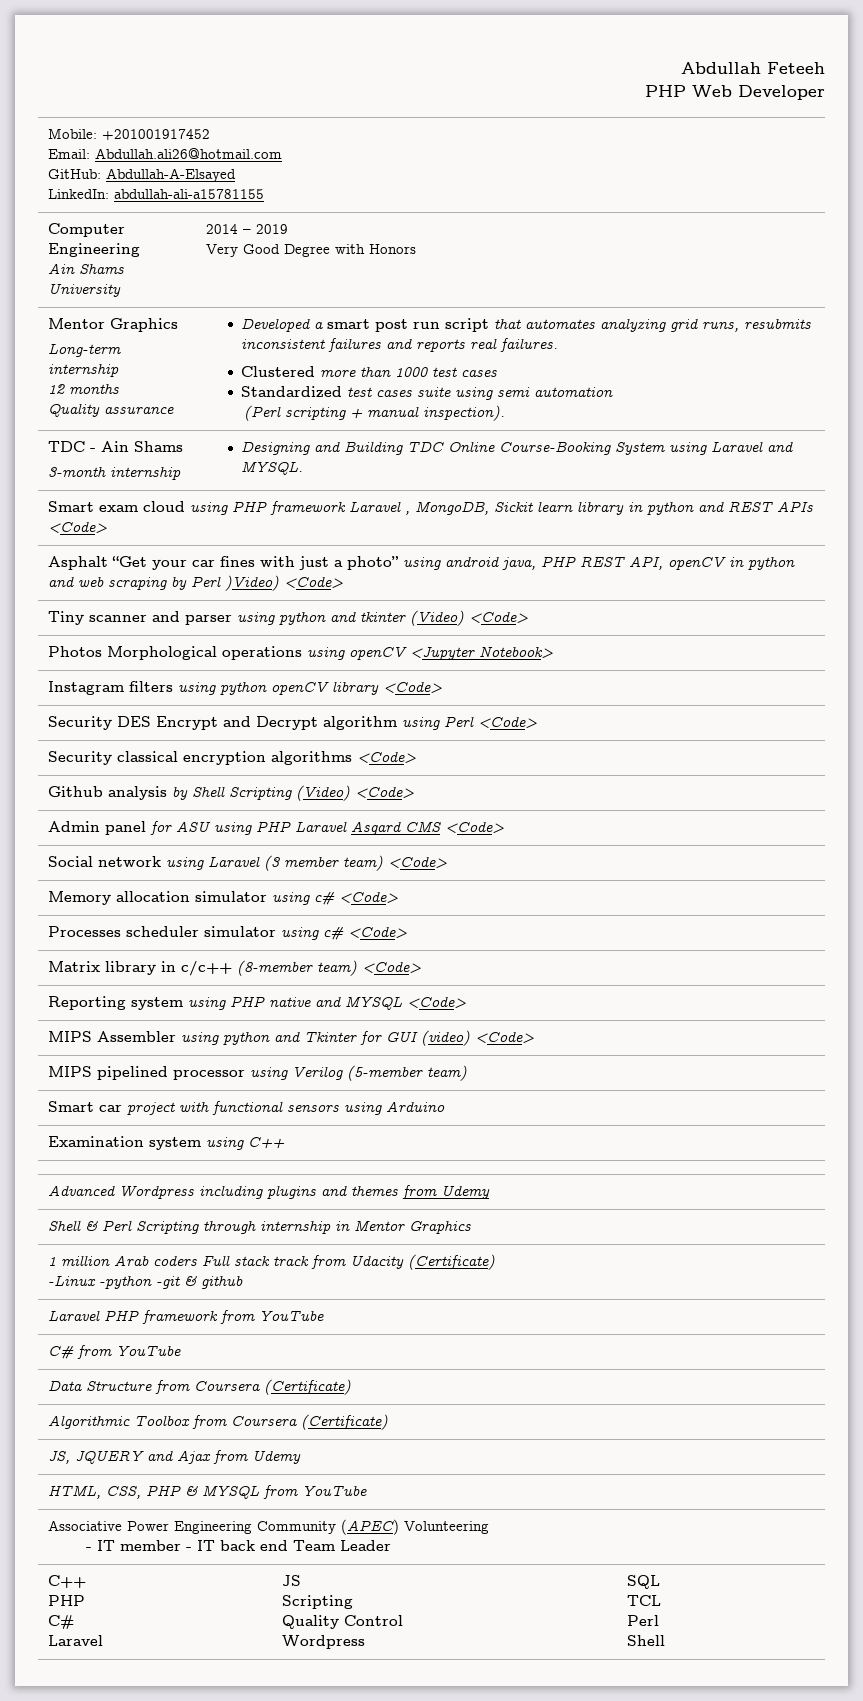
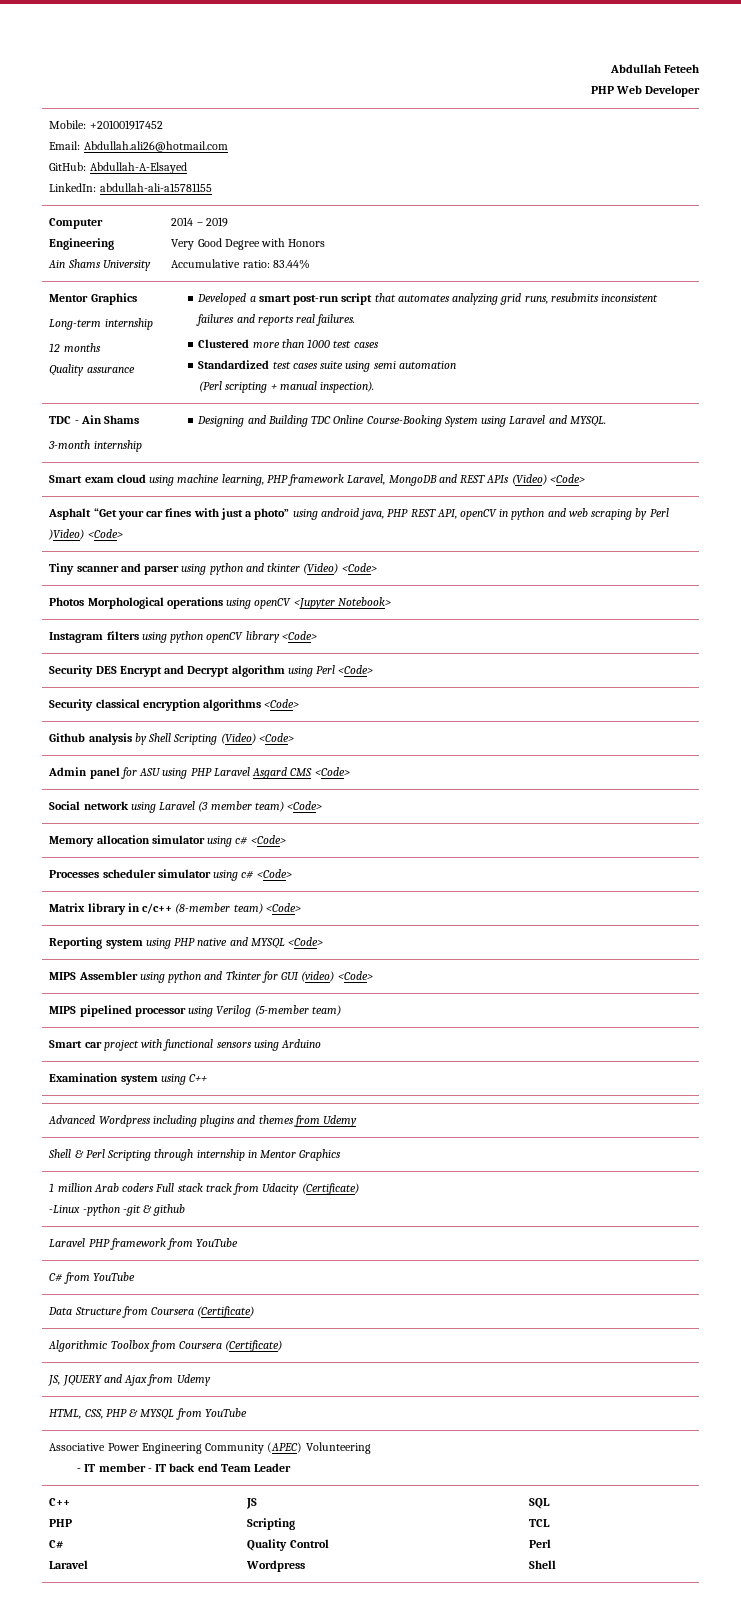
  Computer Engineering
  Ain Shams University | 2014 – 2019
  Very Good Degree with Honors
+ Accumulative ratio: 83.44%
- Developed a smart post run script that automates analyzing grid runs, resubmits inconsistent failures and reports real failures.
+ Developed a smart post-run script that automates analyzing grid runs, resubmits inconsistent failures and reports real failures.
- Smart exam cloud using PHP framework Laravel , MongoDB, Sickit learn library in python and REST APIs <Code>
+ Smart exam cloud using machine learning, PHP framework Laravel, MongoDB and REST APIs (Video) <Code>

